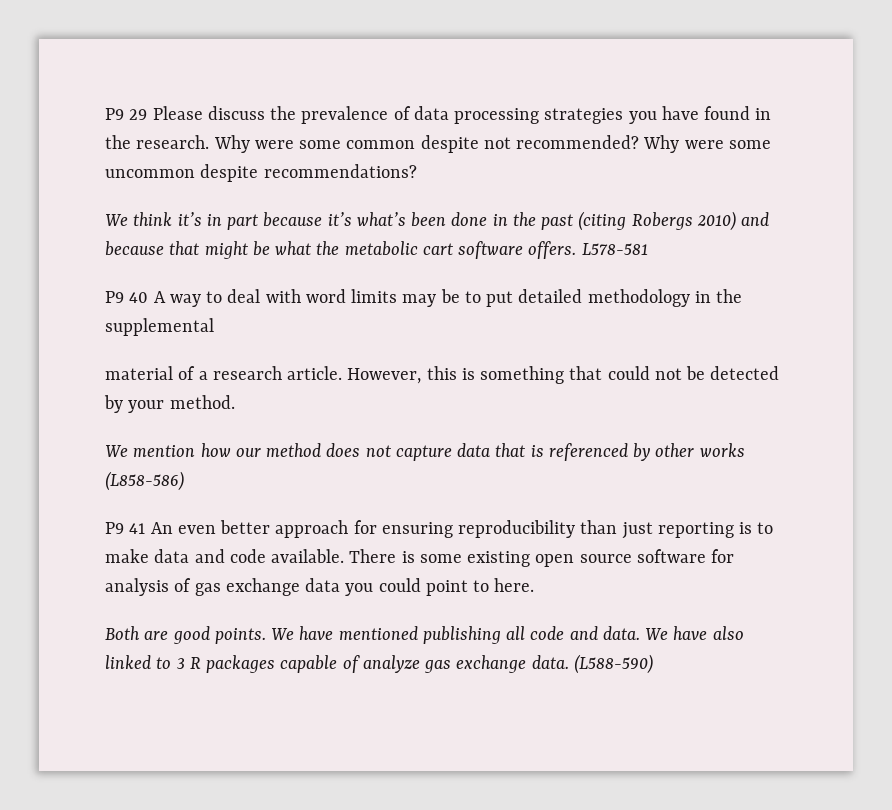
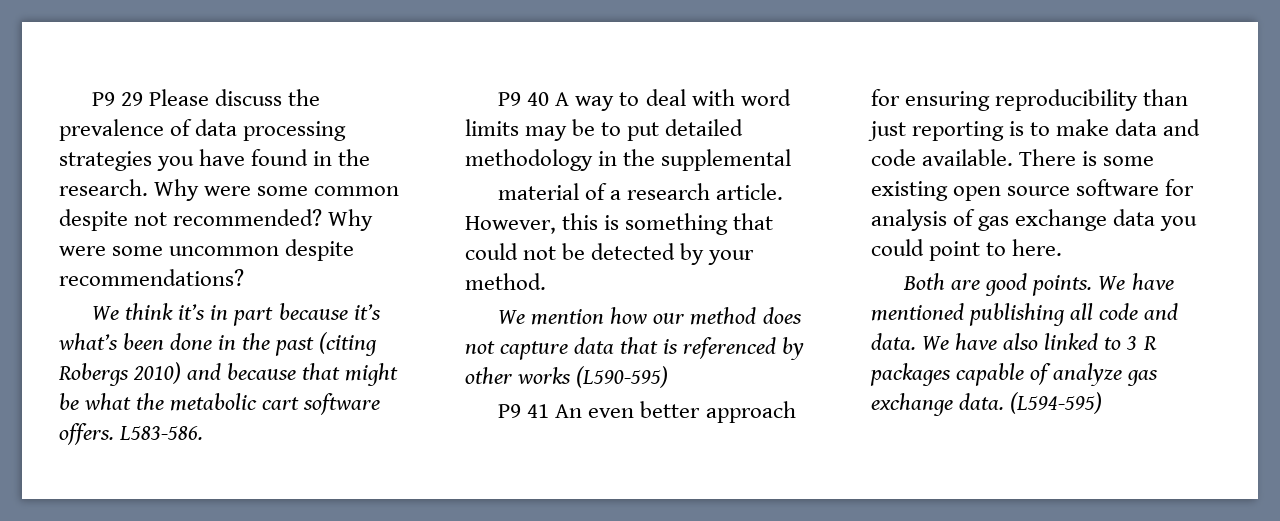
- L578-581
+ L583-586.
- We mention how our method does not capture data that is referenced by other works (L858-586)
+ We mention how our method does not capture data that is referenced by other works (L590-595)
- (L588-590)
+ (L594-595)

